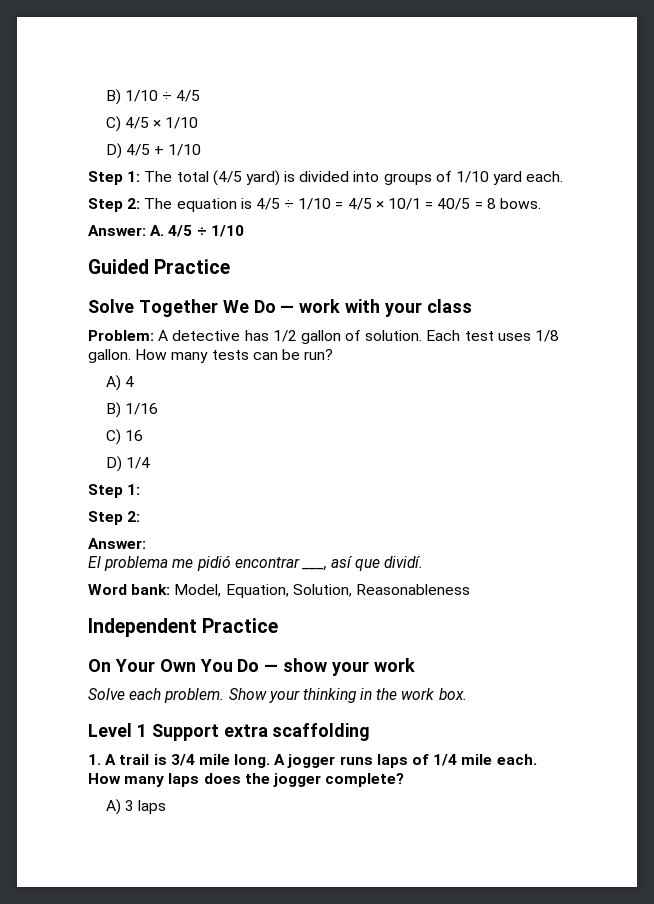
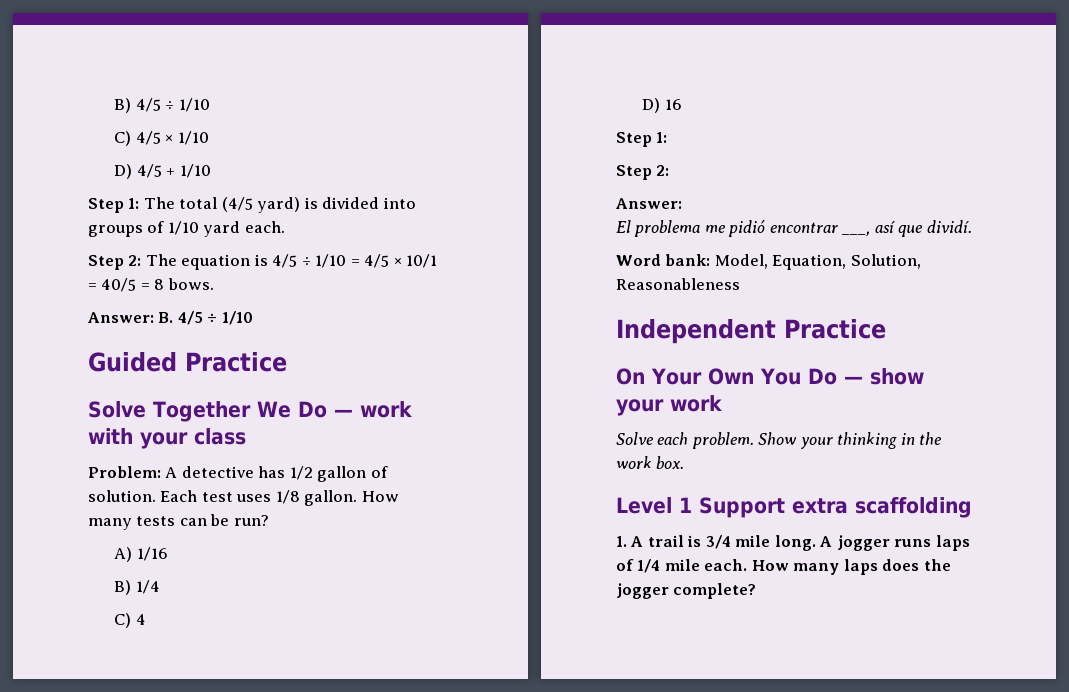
- B) 1/10 ÷ 4/5
+ B) 4/5 ÷ 1/10
- Answer: A. 4/5 ÷ 1/10
+ Answer: B. 4/5 ÷ 1/10
- A) 4
- B) 1/16
- C) 16
+ A) 1/16
+ B) 1/4
+ C) 4
+ D) 16
- D) 1/4
- A) 3 laps

